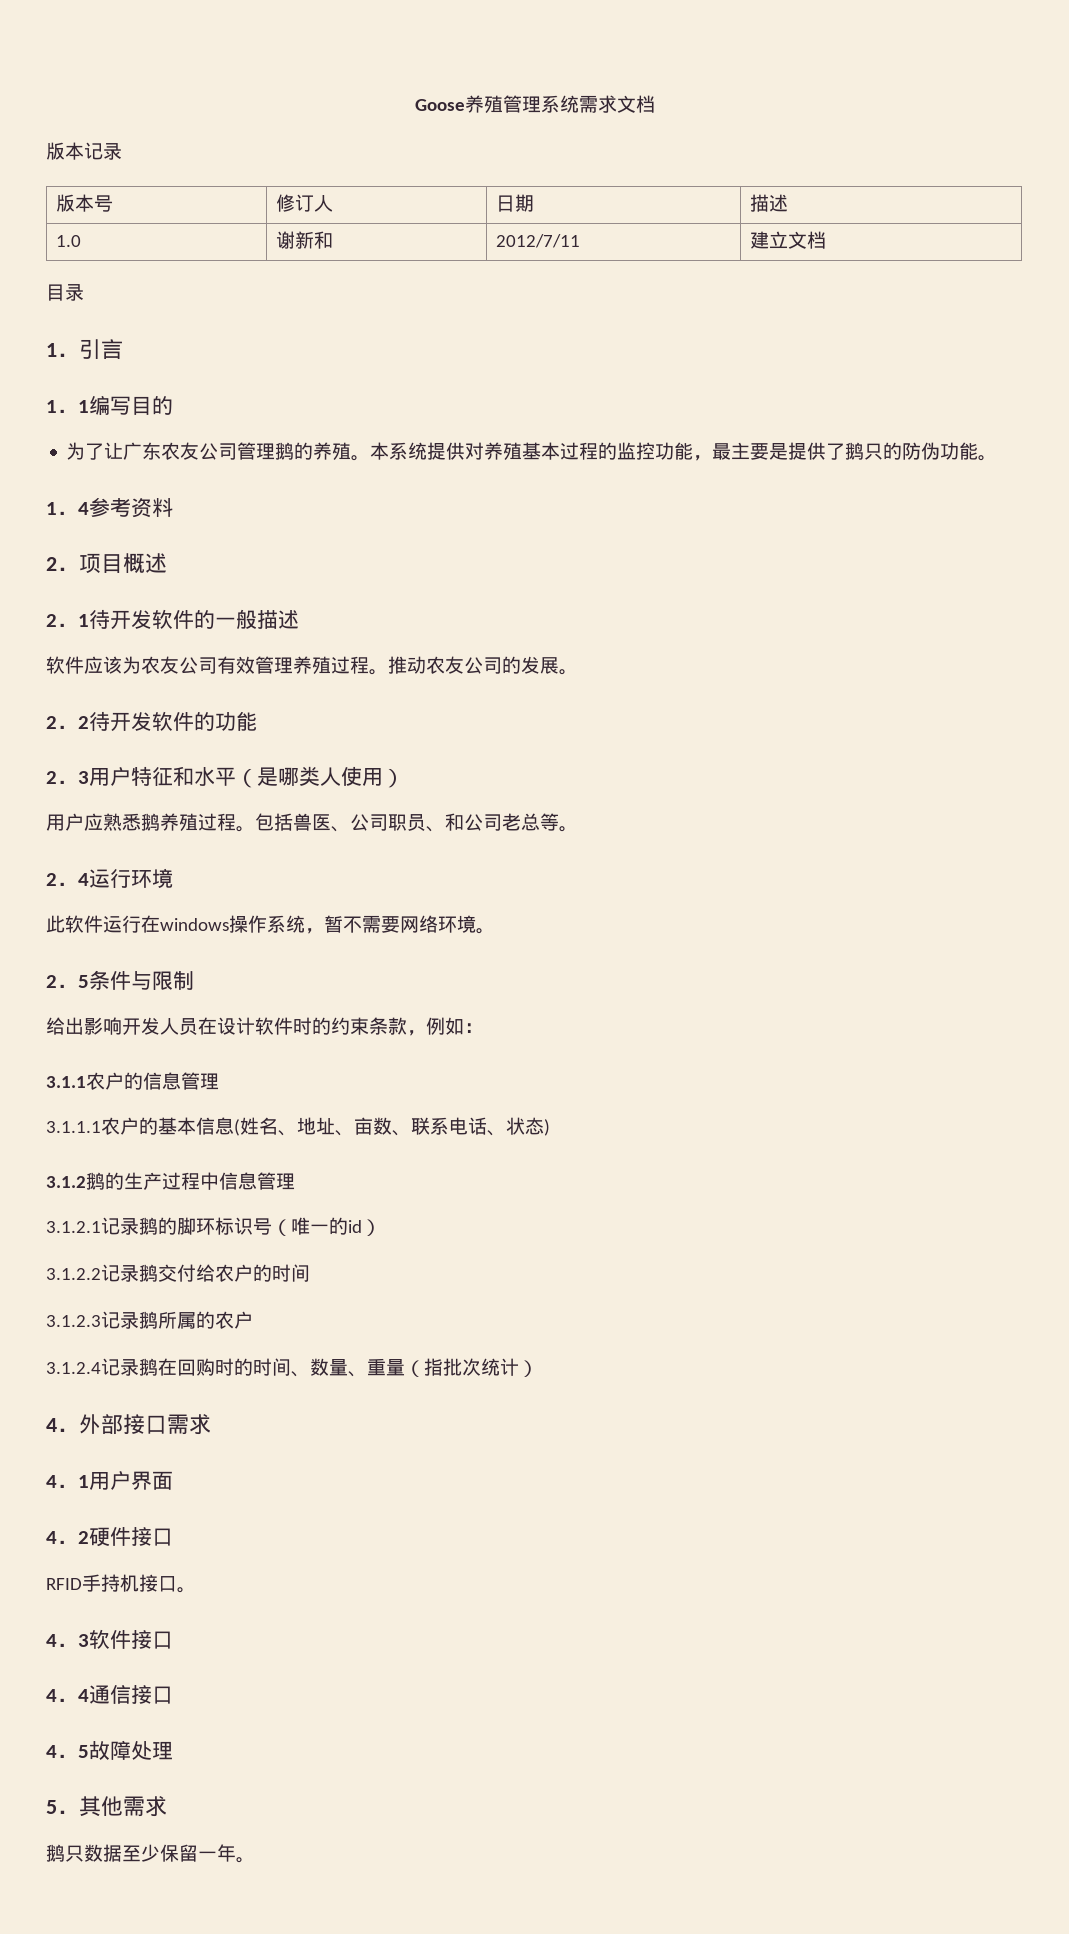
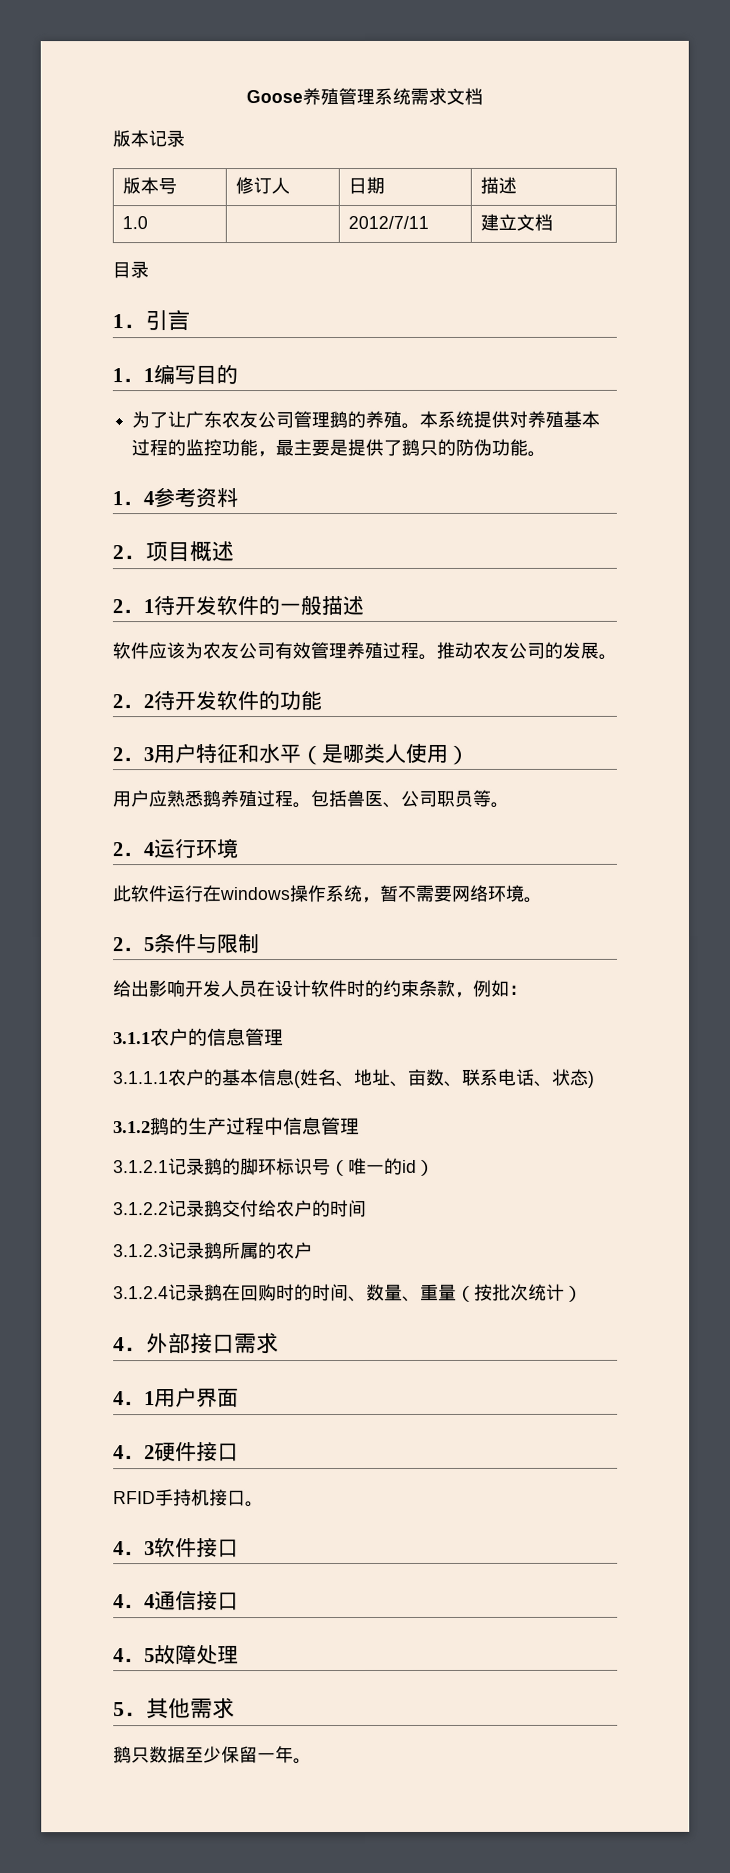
- 1.0 | 谢新和 | 2012/7/11 | 建立文档
+ 1.0 | | 2012/7/11 | 建立文档
- 包括兽医、公司职员、和公司老总等。
+ 包括兽医、公司职员等。
- 3.1.2.4记录鹅在回购时的时间、数量、重量（指批次统计）
+ 3.1.2.4记录鹅在回购时的时间、数量、重量（按批次统计）

